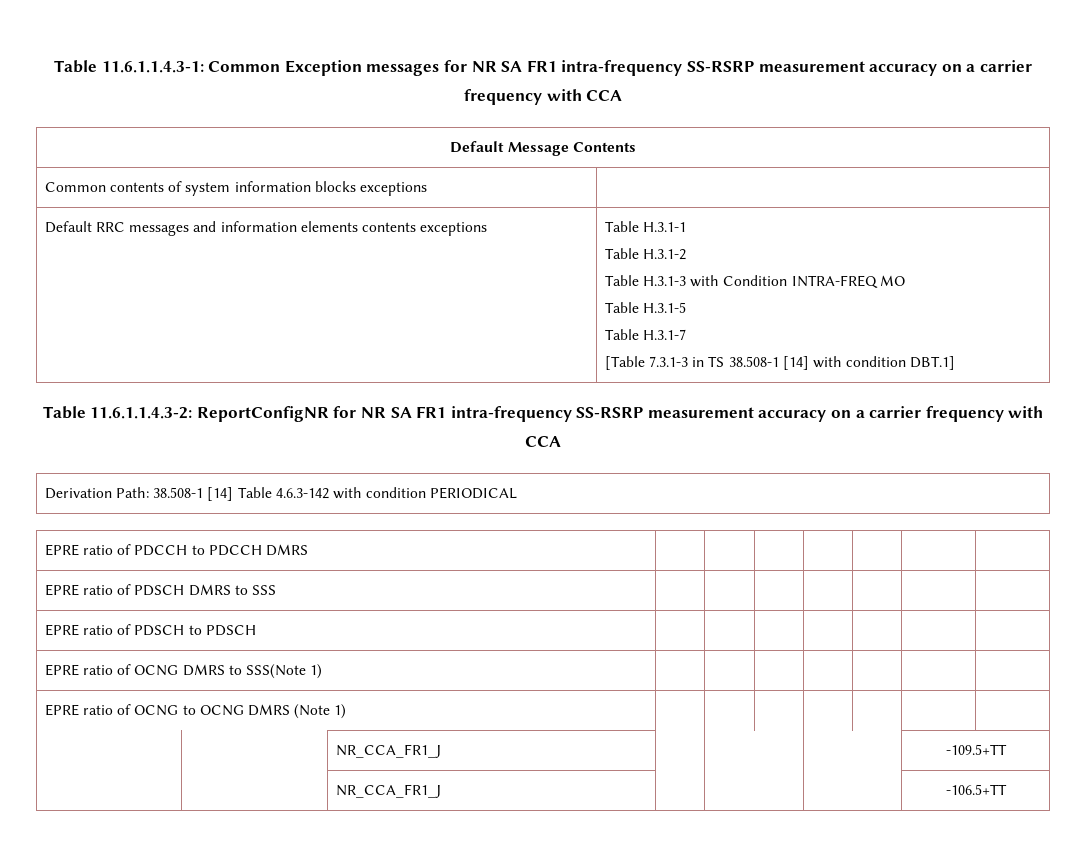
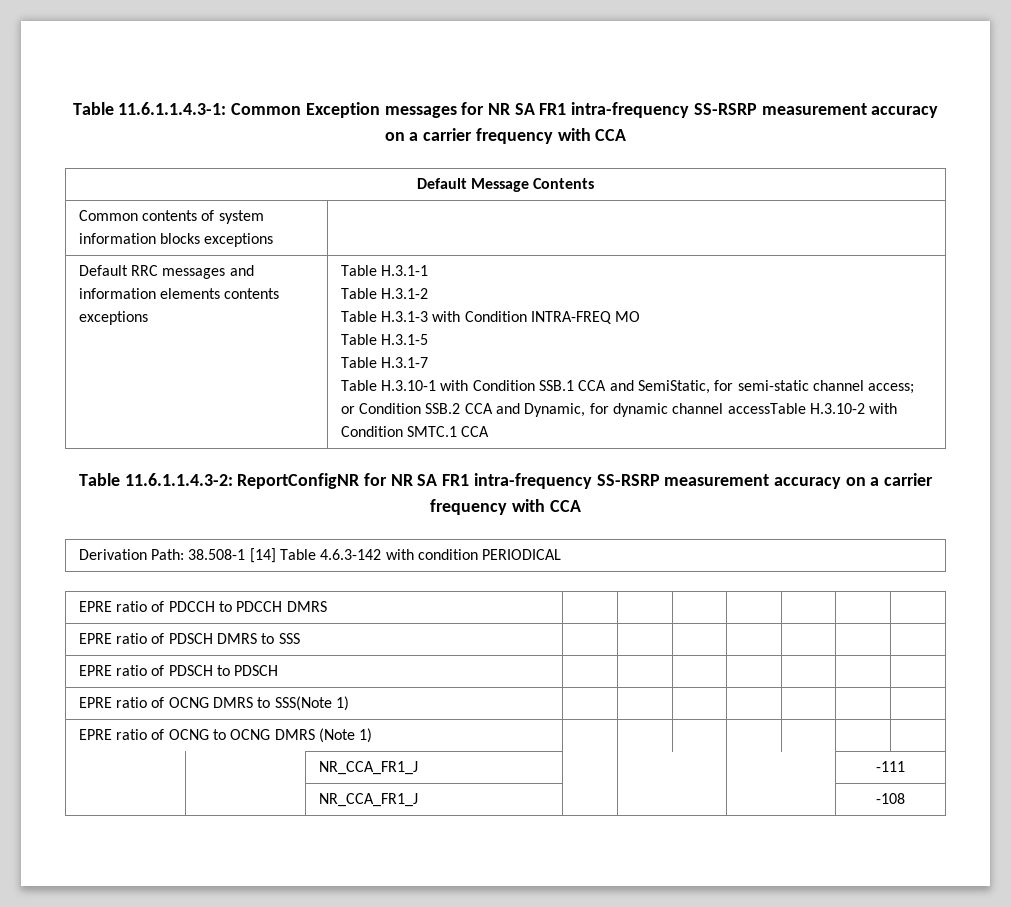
- [Table 7.3.1-3 in TS 38.508-1 [14] with condition DBT.1]
+ Table H.3.10-1 with Condition SSB.1 CCA and SemiStatic, for semi-static channel access; or Condition SSB.2 CCA and Dynamic, for dynamic channel accessTable H.3.10-2 with Condition SMTC.1 CCA
- | | NR_CCA_FR1_J | | | | -109.5+TT
- | | NR_CCA_FR1_J | | | | -106.5+TT
+ | | NR_CCA_FR1_J | | | | -111
+ | | NR_CCA_FR1_J | | | | -108

